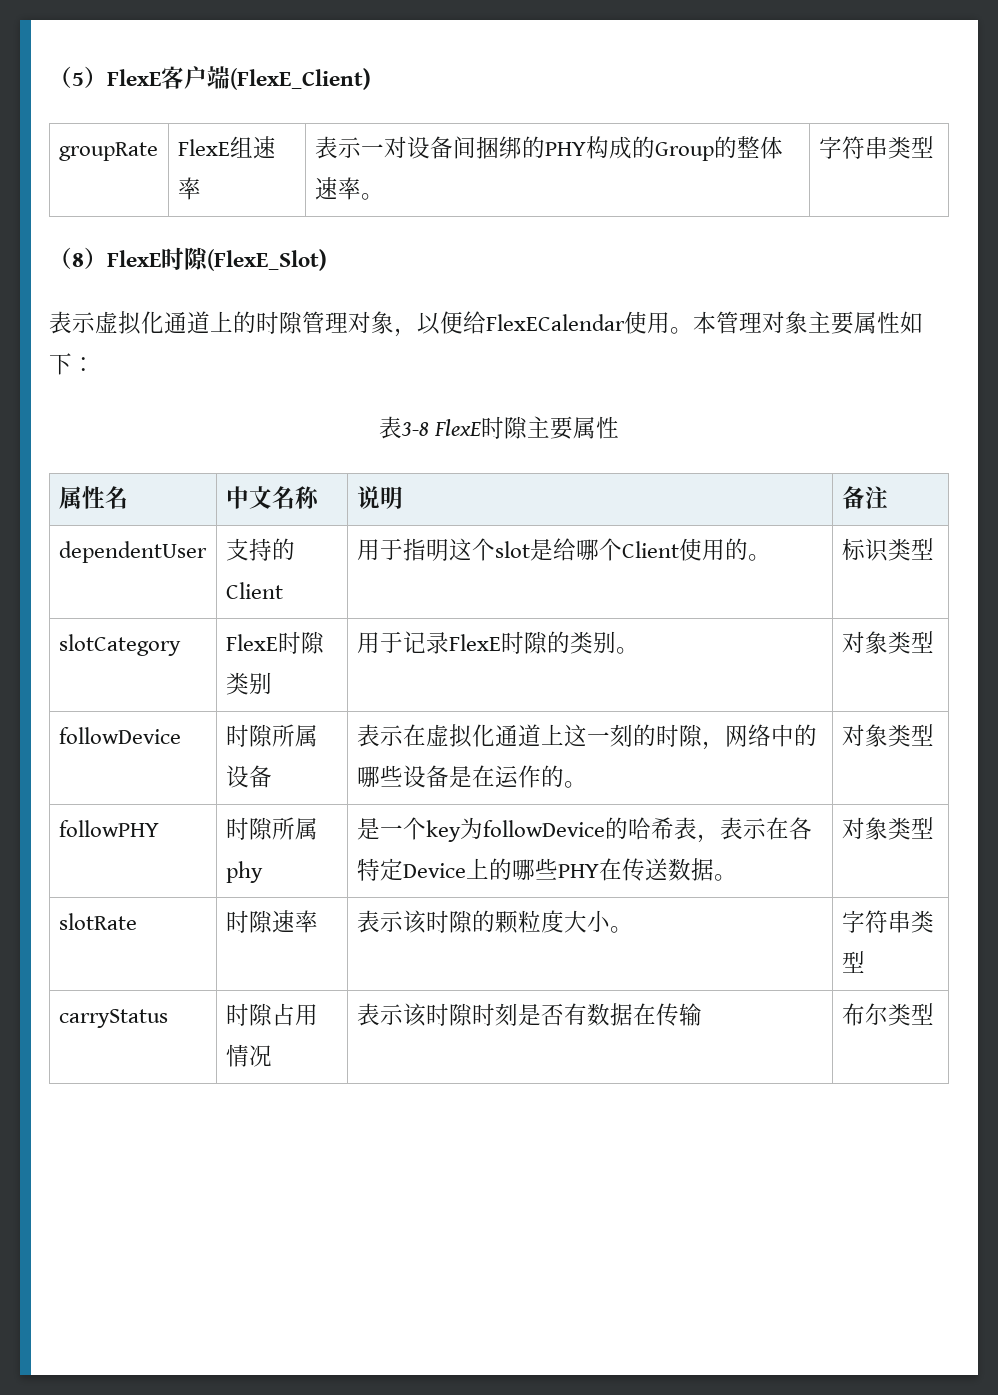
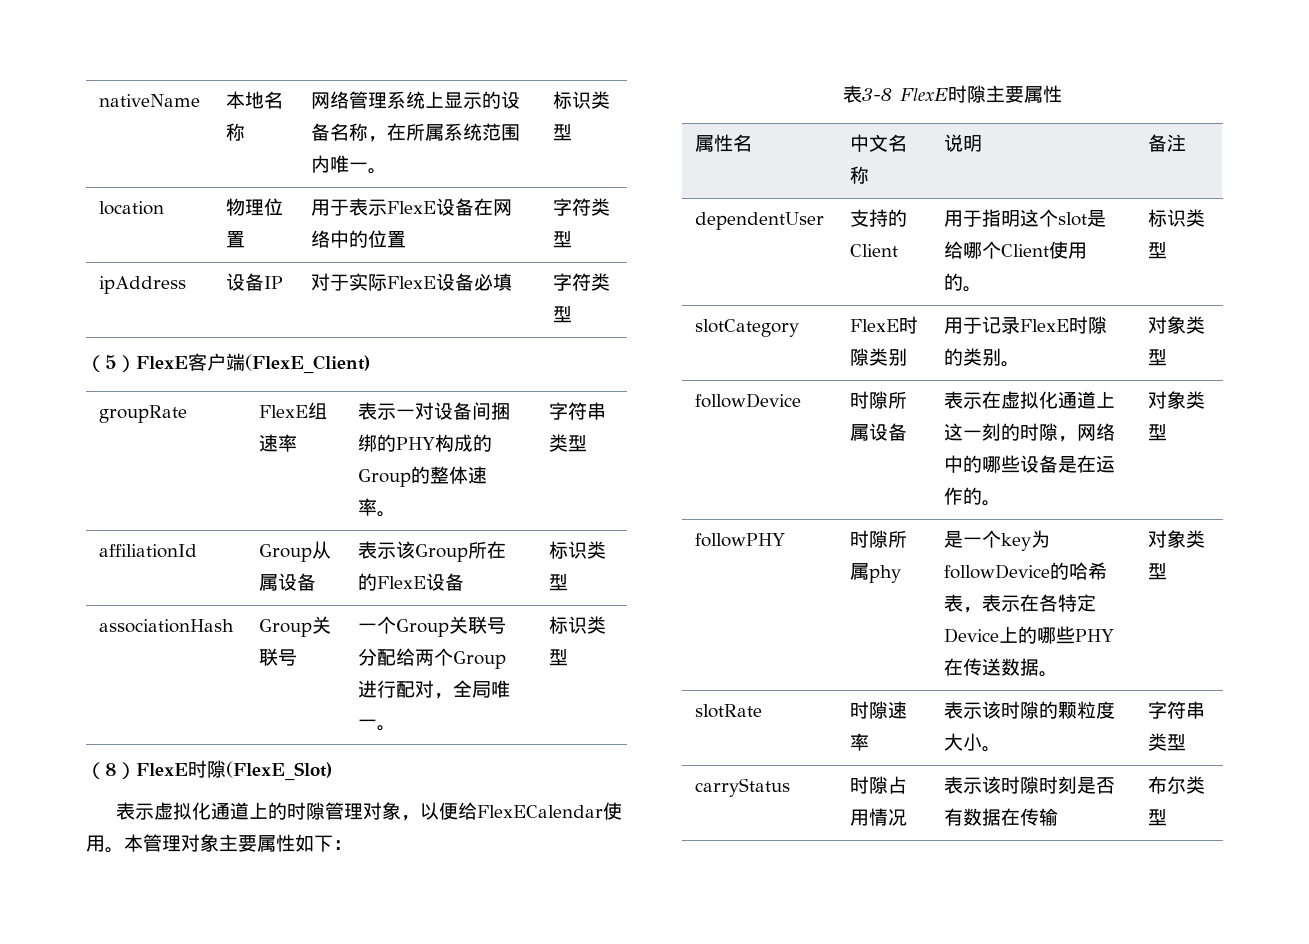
+ nativeName | 本地名称 | 网络管理系统上显示的设备名称，在所属系统范围内唯一。 | 标识类型
+ location | 物理位置 | 用于表示FlexE设备在网络中的位置 | 字符类型
+ ipAddress | 设备IP | 对于实际FlexE设备必填 | 字符类型
+ affiliationId | Group从属设备 | 表示该Group所在的FlexE设备 | 标识类型
+ associationHash | Group关联号 | 一个Group关联号分配给两个Group进行配对，全局唯一。 | 标识类型

